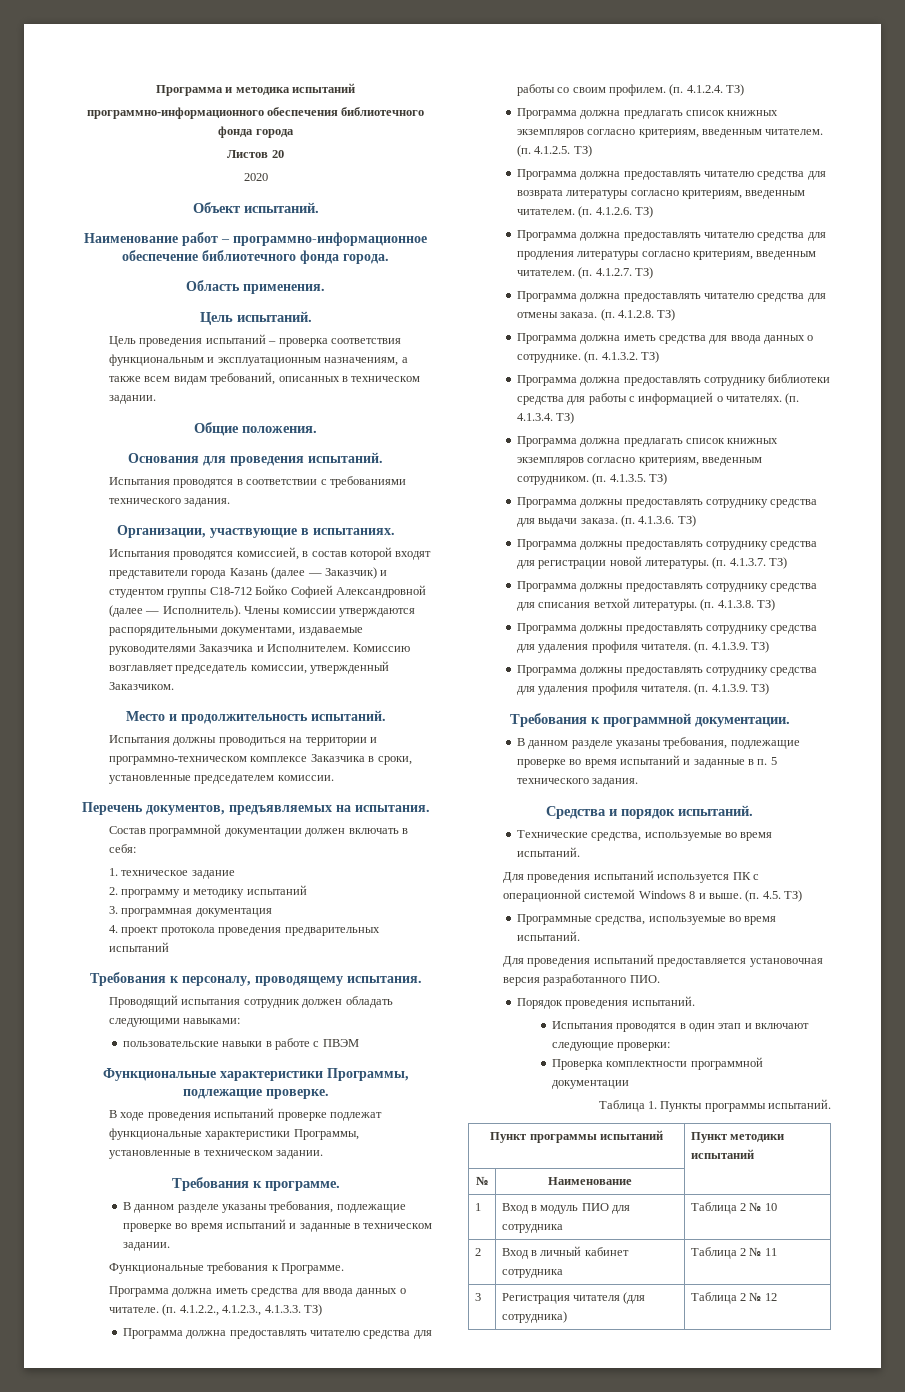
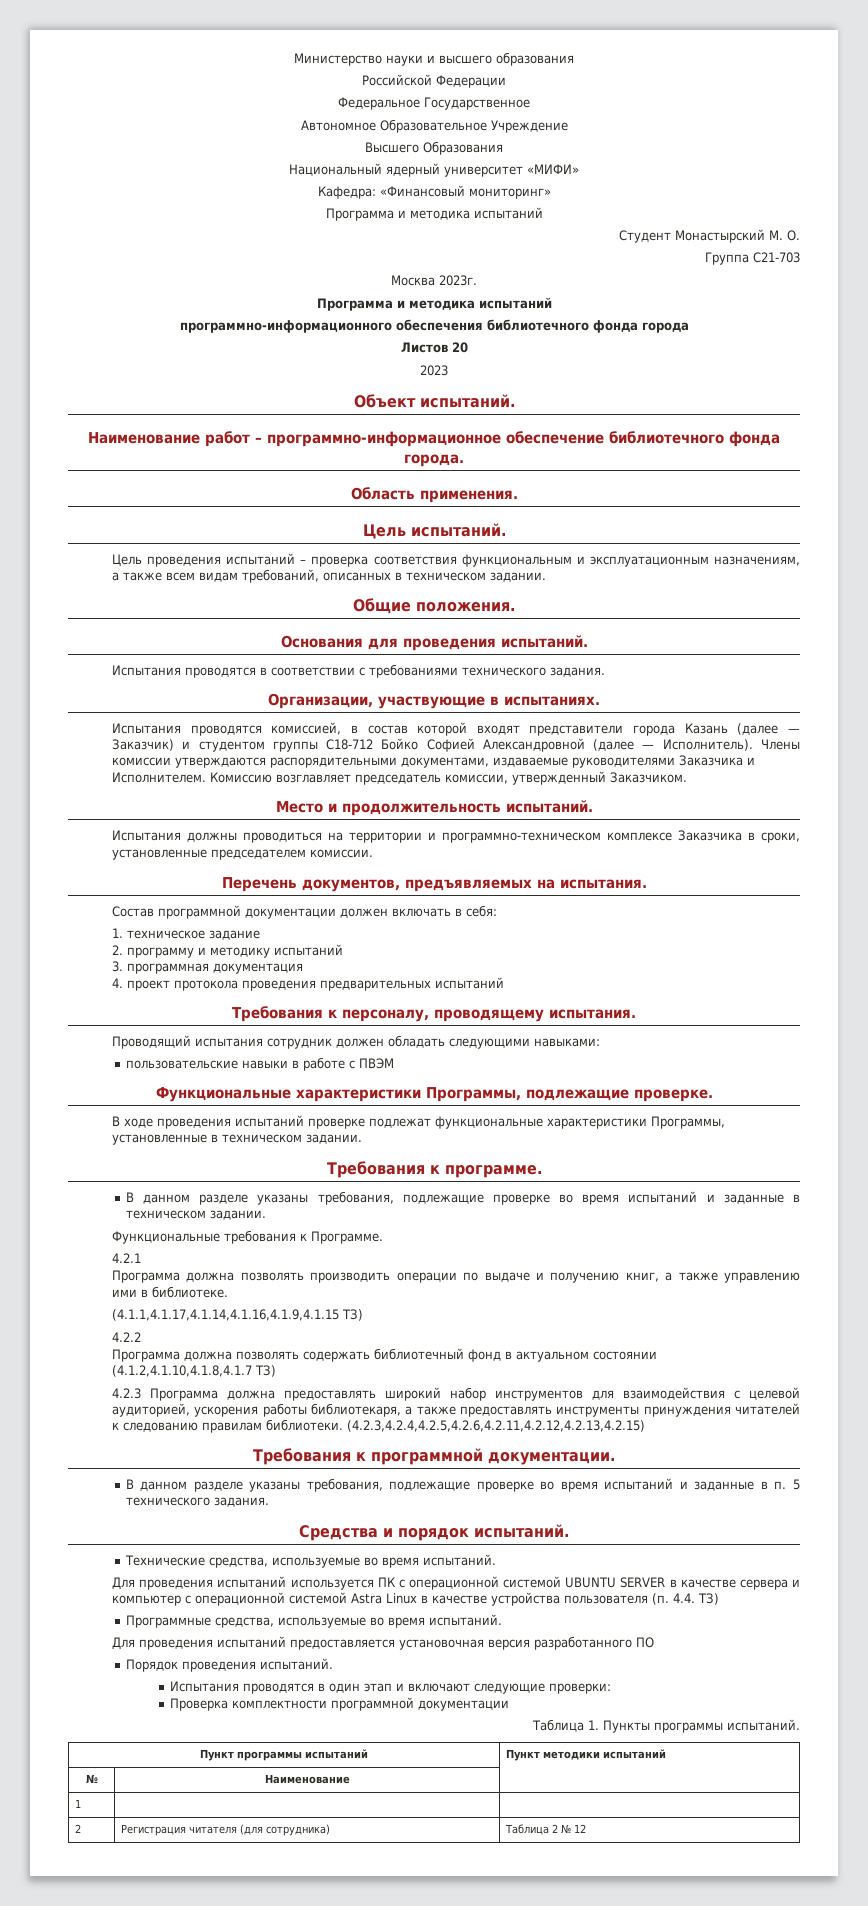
+ Министерство науки и высшего образования
+ Российской Федерации
+ Федеральное Государственное
+ Автономное Образовательное Учреждение
+ Высшего Образования
+ Национальный ядерный университет «МИФИ»
+ Кафедра: «Финансовый мониторинг»
+ Программа и методика испытаний
+ Студент Монастырский М. О.
+ Группа С21-703
+ Москва 2023г.
- 2020
+ 2023
- Программа должна иметь средства для ввода данных о читателе. (п. 4.1.2.2., 4.1.2.3., 4.1.3.3. ТЗ)
- Программа должна предоставлять читателю средства для работы со своим профилем. (п. 4.1.2.4. ТЗ)
- Программа должна предлагать список книжных экземпляров согласно критериям, введенным читателем. (п. 4.1.2.5. ТЗ)
- Программа должна предоставлять читателю средства для возврата литературы согласно критериям, введенным читателем. (п. 4.1.2.6. ТЗ)
- Программа должна предоставлять читателю средства для продления литературы согласно критериям, введенным читателем. (п. 4.1.2.7. ТЗ)
- Программа должна предоставлять читателю средства для отмены заказа. (п. 4.1.2.8. ТЗ)
- Программа должна иметь средства для ввода данных о сотруднике. (п. 4.1.3.2. ТЗ)
- Программа должна предоставлять сотруднику библиотеки средства для работы с информацией о читателях. (п. 4.1.3.4. ТЗ)
- Программа должна предлагать список книжных экземпляров согласно критериям, введенным сотрудником. (п. 4.1.3.5. ТЗ)
- Программа должны предоставлять сотруднику средства для выдачи заказа. (п. 4.1.3.6. ТЗ)
- Программа должны предоставлять сотруднику средства для регистрации новой литературы. (п. 4.1.3.7. ТЗ)
- Программа должны предоставлять сотруднику средства для списания ветхой литературы. (п. 4.1.3.8. ТЗ)
- Программа должны предоставлять сотруднику средства для удаления профиля читателя. (п. 4.1.3.9. ТЗ)
- Программа должны предоставлять сотруднику средства для удаления профиля читателя. (п. 4.1.3.9. ТЗ)
+ 4.2.1
+ Программа должна позволять производить операции по выдаче и получению книг, а также управлению ими в библиотеке.
+ (4.1.1,4.1.17,4.1.14,4.1.16,4.1.9,4.1.15 ТЗ)
+ 4.2.2
+ Программа должна позволять содержать библиотечный фонд в актуальном состоянии (4.1.2,4.1.10,4.1.8,4.1.7 ТЗ)
+ 4.2.3 Программа должна предоставлять широкий набор инструментов для взаимодействия с целевой аудиторией, ускорения работы библиотекаря, а также предоставлять инструменты принуждения читателей к следованию правилам библиотеки. (4.2.3,4.2.4,4.2.5,4.2.6,4.2.11,4.2.12,4.2.13,4.2.15)
- Для проведения испытаний используется ПК с операционной системой Windows 8 и выше. (п. 4.5. ТЗ)
+ Для проведения испытаний используется ПК с операционной системой UBUNTU SERVER в качестве сервера и компьютер с операционной системой Astra Linux в качестве устройства пользователя (п. 4.4. ТЗ)
- Для проведения испытаний предоставляется установочная версия разработанного ПИО.
+ Для проведения испытаний предоставляется установочная версия разработанного ПО
- 1 | Вход в модуль ПИО для сотрудника | Таблица 2 № 10
- 2 | Вход в личный кабинет сотрудника | Таблица 2 № 11
- 3 | Регистрация читателя (для сотрудника) | Таблица 2 № 12
+ 1 | |
+ 2 | Регистрация читателя (для сотрудника) | Таблица 2 № 12

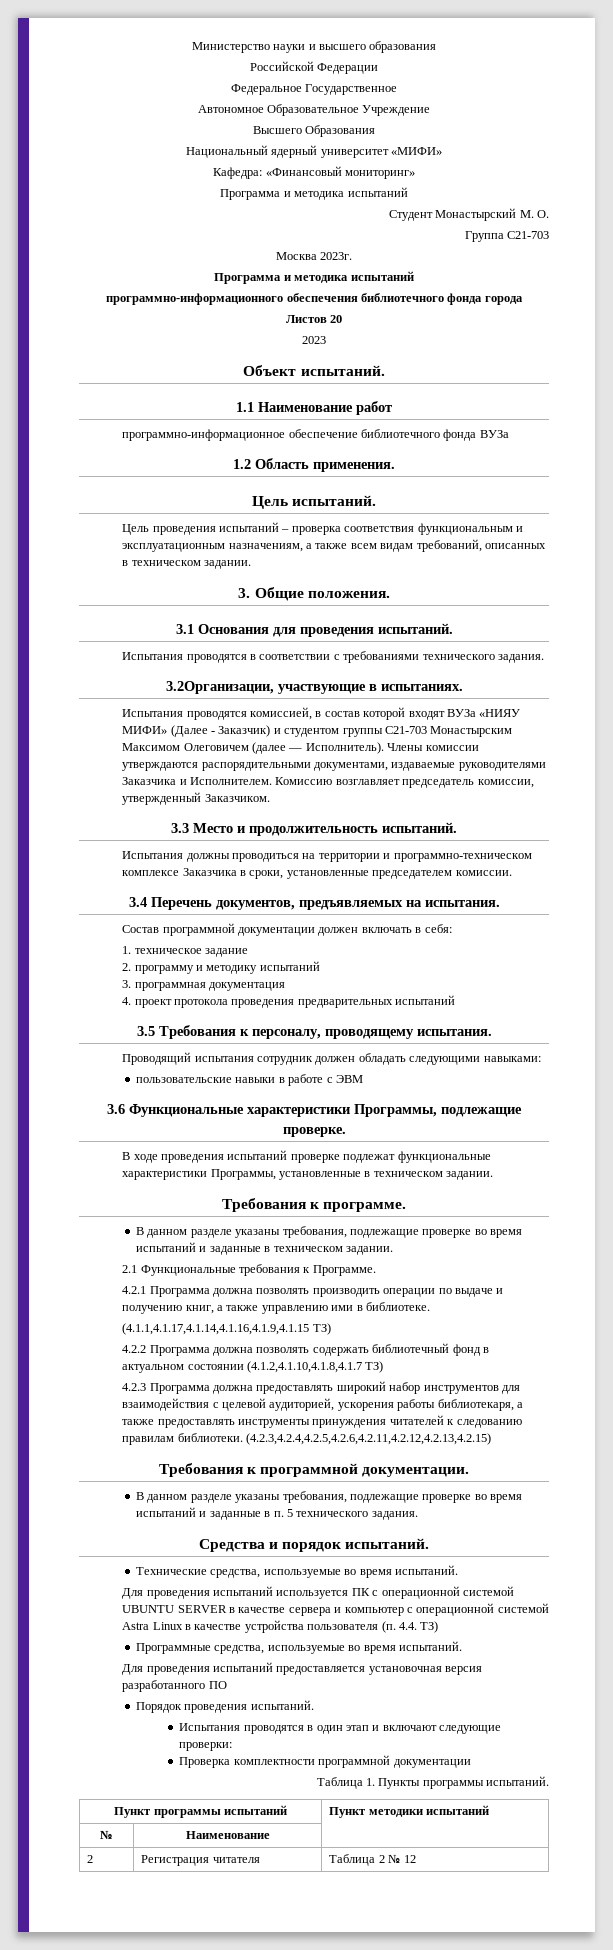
- Наименование работ – программно-информационное обеспечение библиотечного фонда города.
- Область применения.
+ 1.1 Наименование работ
+ программно-информационное обеспечение библиотечного фонда ВУЗа
+ 1.2 Область применения.
- Общие положения.
+ 3. Общие положения.
- Основания для проведения испытаний.
+ 3.1 Основания для проведения испытаний.
- Организации, участвующие в испытаниях.
+ 3.2Организации, участвующие в испытаниях.
- Испытания проводятся комиссией, в состав которой входят представители города Казань (далее — Заказчик) и студентом группы С18-712 Бойко Софией Александровной (далее — Исполнитель).
+ Испытания проводятся комиссией, в состав которой входят ВУЗа «НИЯУ МИФИ» (Далее - Заказчик) и студентом группы С21-703 Монастырским Максимом Олеговичем (далее — Исполнитель).
- Место и продолжительность испытаний.
+ 3.3 Место и продолжительность испытаний.
- Перечень документов, предъявляемых на испытания.
+ 3.4 Перечень документов, предъявляемых на испытания.
- Требования к персоналу, проводящему испытания.
+ 3.5 Требования к персоналу, проводящему испытания.
- пользовательские навыки в работе с ПВЭМ
- Функциональные характеристики Программы, подлежащие проверке.
+ пользовательские навыки в работе с ЭВМ
+ 3.6 Функциональные характеристики Программы, подлежащие проверке.
- Функциональные требования к Программе.
+ 2.1 Функциональные требования к Программе.
- 4.2.1
- Программа должна позволять производить операции по выдаче и получению книг, а также управлению ими в библиотеке.
+ 4.2.1 Программа должна позволять производить операции по выдаче и получению книг, а также управлению ими в библиотеке.
- 4.2.2
- Программа должна позволять содержать библиотечный фонд в актуальном состоянии (4.1.2,4.1.10,4.1.8,4.1.7 ТЗ)
+ 4.2.2 Программа должна позволять содержать библиотечный фонд в актуальном состоянии (4.1.2,4.1.10,4.1.8,4.1.7 ТЗ)
- 1 | |
- 2 | Регистрация читателя (для сотрудника) | Таблица 2 № 12
+ 2 | Регистрация читателя | Таблица 2 № 12

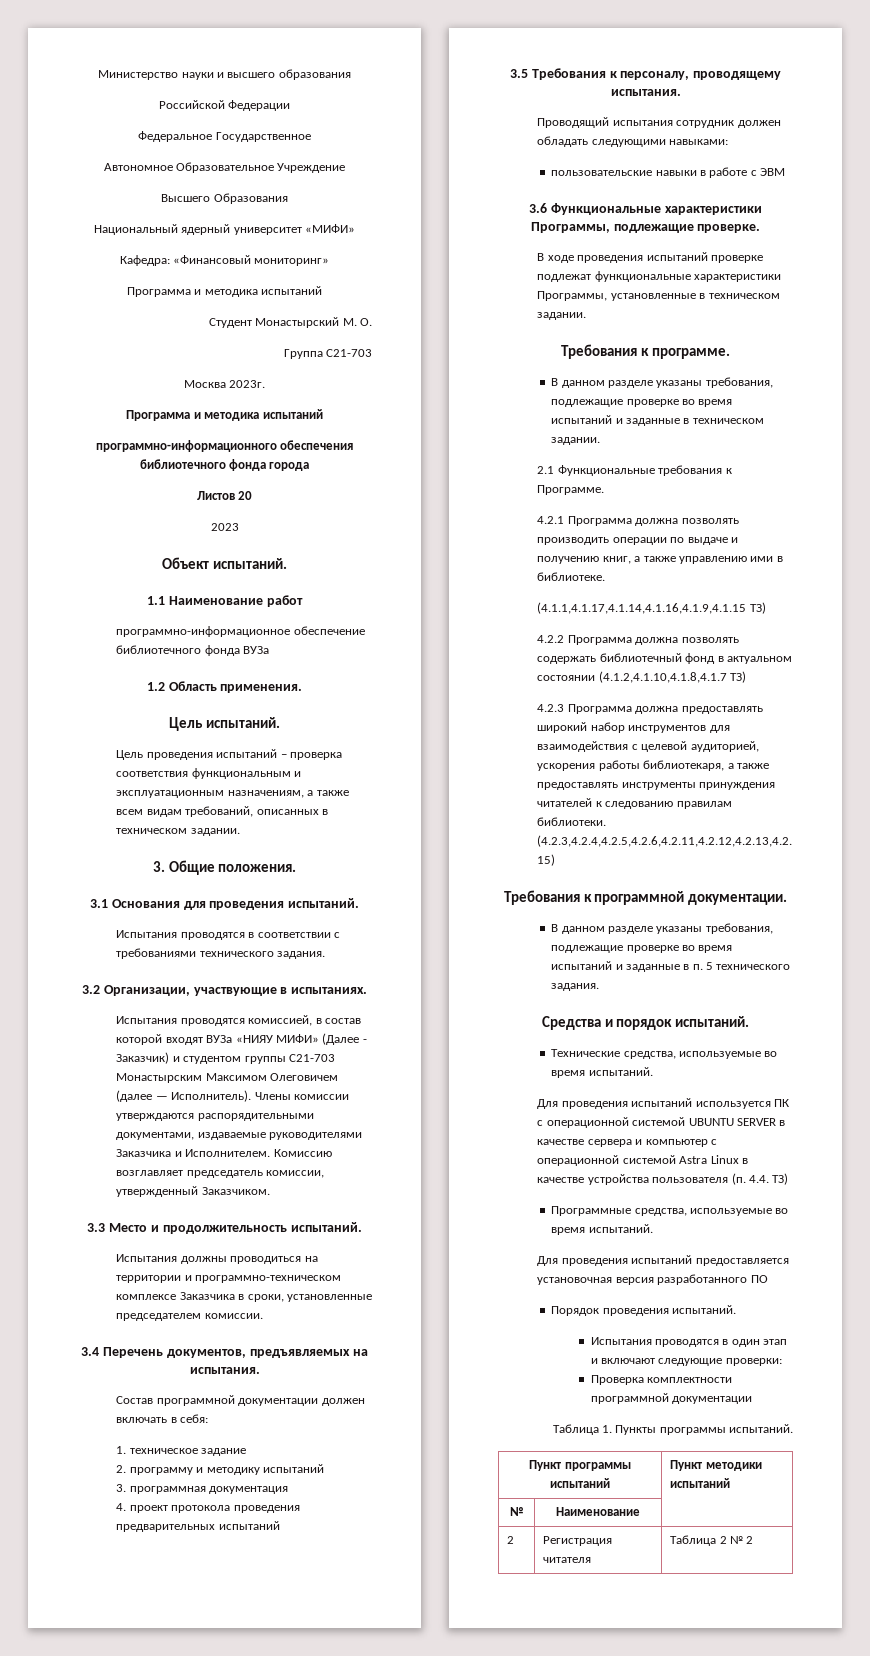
- 3.2Организации, участвующие в испытаниях.
+ 3.2 Организации, участвующие в испытаниях.
- 2 | Регистрация читателя | Таблица 2 № 12
+ 2 | Регистрация читателя | Таблица 2 № 2

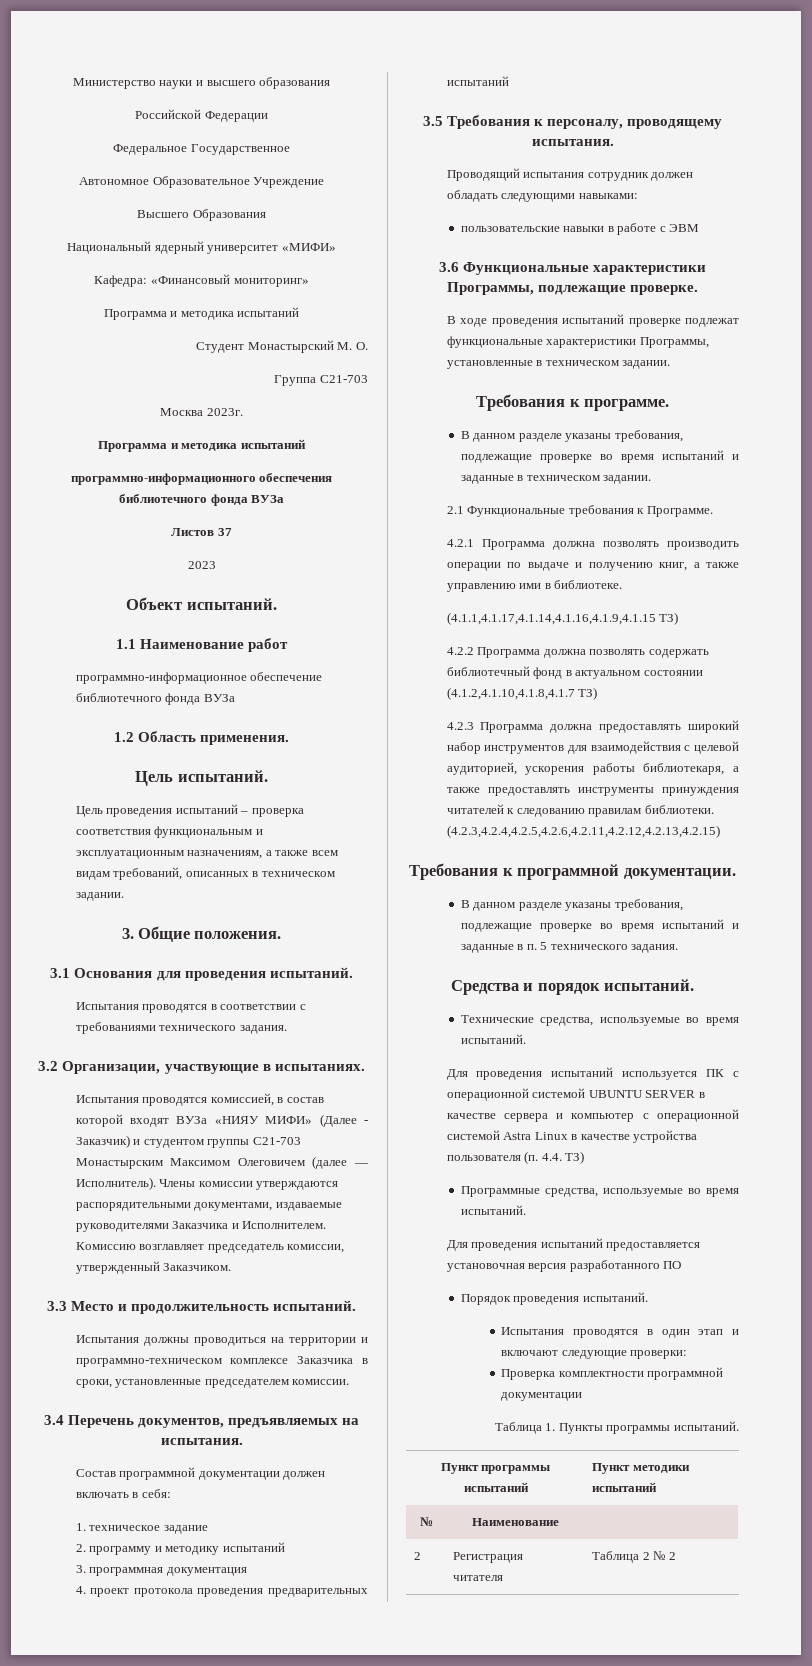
- программно-информационного обеспечения библиотечного фонда города
+ программно-информационного обеспечения библиотечного фонда ВУЗа
- Листов 20
+ Листов 37

